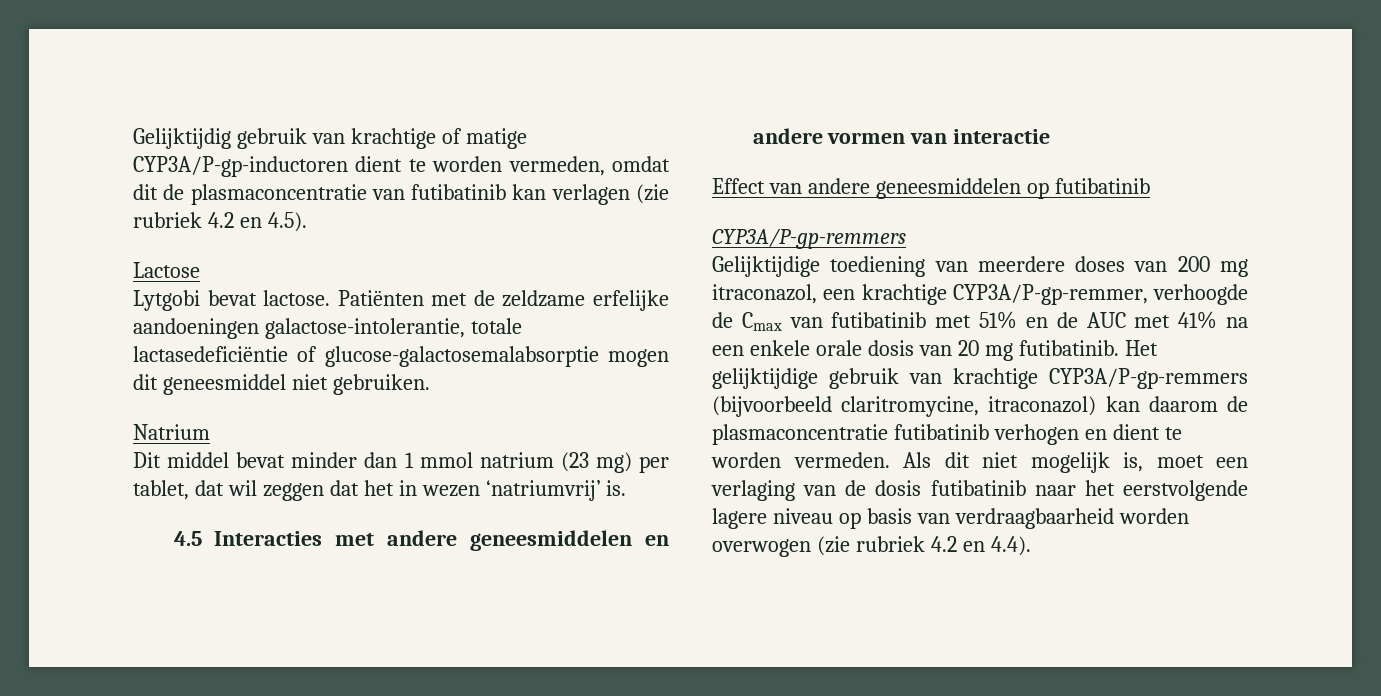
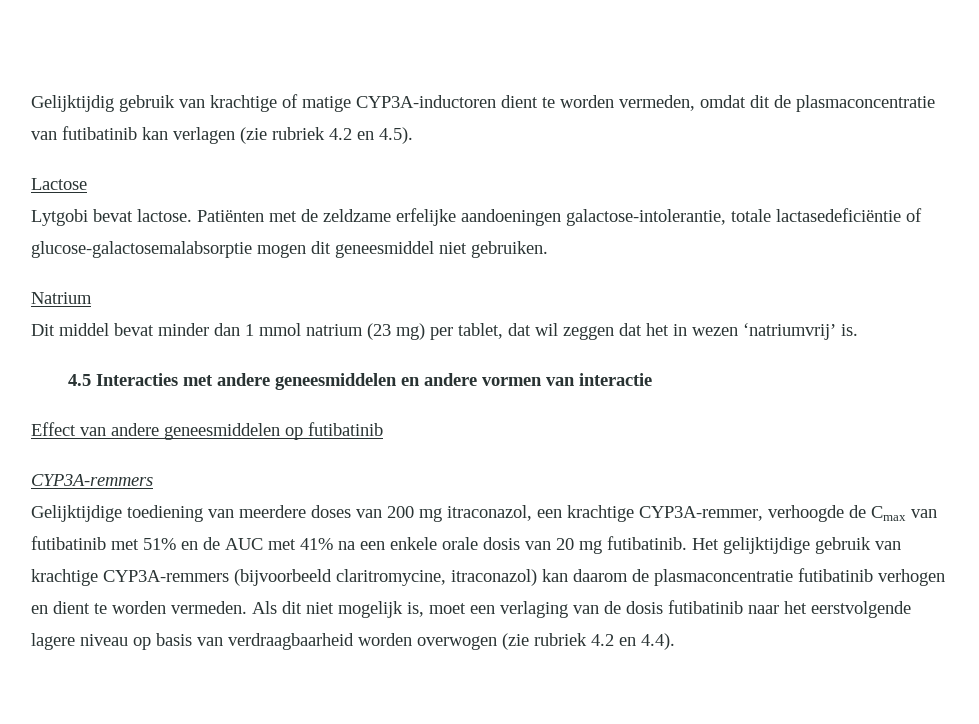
- Gelijktijdig gebruik van krachtige of matige CYP3A/P-gp-inductoren dient te worden vermeden, omdat dit de plasmaconcentratie van futibatinib kan verlagen (zie rubriek 4.2 en 4.5).
+ Gelijktijdig gebruik van krachtige of matige CYP3A-inductoren dient te worden vermeden, omdat dit de plasmaconcentratie van futibatinib kan verlagen (zie rubriek 4.2 en 4.5).
  Effect van andere geneesmiddelen op futibatinib
- CYP3A/P-gp-remmers
+ CYP3A-remmers
- Gelijktijdige toediening van meerdere doses van 200 mg itraconazol, een krachtige CYP3A/P-gp-remmer, verhoogde de Cmax van futibatinib met 51% en de AUC met 41% na een enkele orale dosis van 20 mg futibatinib.
+ Gelijktijdige toediening van meerdere doses van 200 mg itraconazol, een krachtige CYP3A-remmer, verhoogde de Cmax van futibatinib met 51% en de AUC met 41% na een enkele orale dosis van 20 mg futibatinib.
- Het gelijktijdige gebruik van krachtige CYP3A/P-gp-remmers (bijvoorbeeld claritromycine, itraconazol) kan daarom de plasmaconcentratie futibatinib verhogen en dient te worden vermeden.
+ Het gelijktijdige gebruik van krachtige CYP3A-remmers (bijvoorbeeld claritromycine, itraconazol) kan daarom de plasmaconcentratie futibatinib verhogen en dient te worden vermeden.

